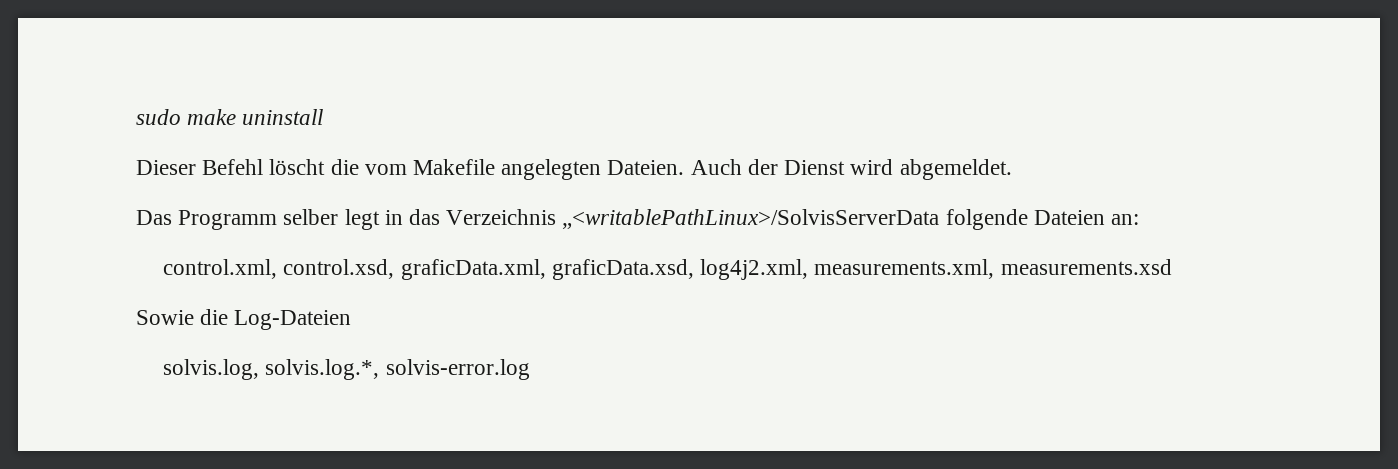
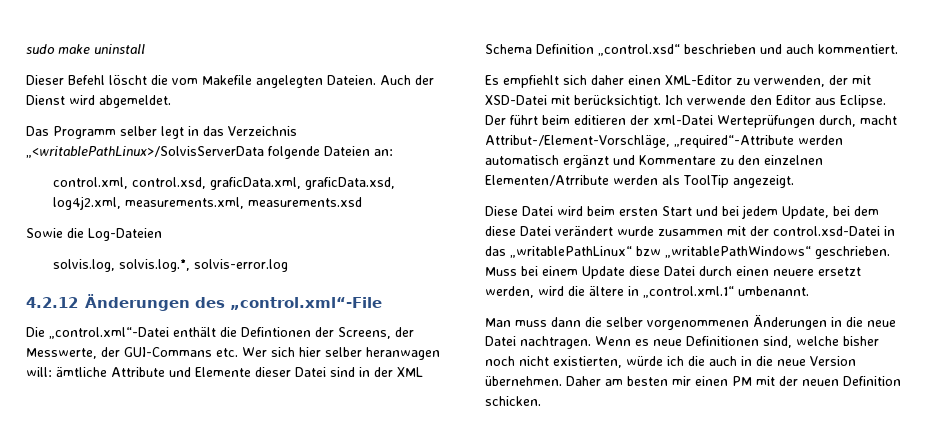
+ 4.2.12 Änderungen des „control.xml“-File
+ Die „control.xml“-Datei enthält die Defintionen der Screens, der Messwerte, der GUI-Commans etc. Wer sich hier selber heranwagen will: ämtliche Attribute und Elemente dieser Datei sind in der XML Schema Definition „control.xsd“ beschrieben und auch kommentiert.
+ Es empfiehlt sich daher einen XML-Editor zu verwenden, der mit XSD-Datei mit berücksichtigt. Ich verwende den Editor aus Eclipse. Der führt beim editieren der xml-Datei Werteprüfungen durch, macht Attribut-/Element-Vorschläge, „required“-Attribute werden automatisch ergänzt und Kommentare zu den einzelnen Elementen/Atrribute werden als ToolTip angezeigt.
+ Diese Datei wird beim ersten Start und bei jedem Update, bei dem diese Datei verändert wurde zusammen mit der control.xsd-Datei in das „writablePathLinux“ bzw „writablePathWindows“ geschrieben. Muss bei einem Update diese Datei durch einen neuere ersetzt werden, wird die ältere in „control.xml.1“ umbenannt.
+ Man muss dann die selber vorgenommenen Änderungen in die neue Datei nachtragen. Wenn es neue Definitionen sind, welche bisher noch nicht existierten, würde ich die auch in die neue Version übernehmen. Daher am besten mir einen PM mit der neuen Definition schicken.

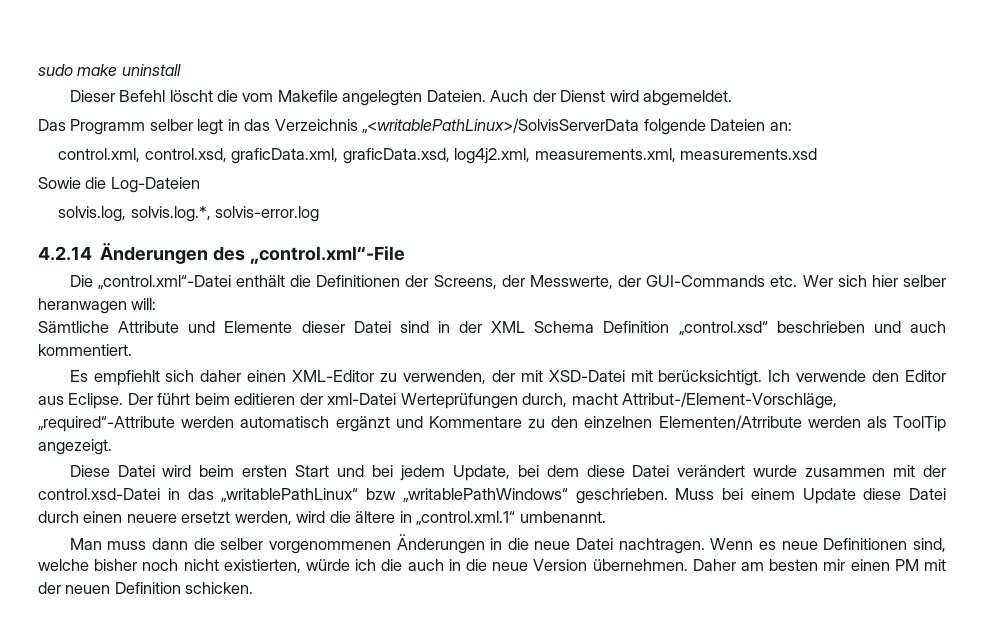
- 4.2.12 Änderungen des „control.xml“-File
+ 4.2.14 Änderungen des „control.xml“-File
- Die „control.xml“-Datei enthält die Defintionen der Screens, der Messwerte, der GUI-Commans etc. Wer sich hier selber heranwagen will: ämtliche Attribute und Elemente dieser Datei sind in der XML Schema Definition „control.xsd“ beschrieben und auch kommentiert.
+ Die „control.xml“-Datei enthält die Definitionen der Screens, der Messwerte, der GUI-Commands etc. Wer sich hier selber heranwagen will:
+ Sämtliche Attribute und Elemente dieser Datei sind in der XML Schema Definition „control.xsd“ beschrieben und auch kommentiert.

